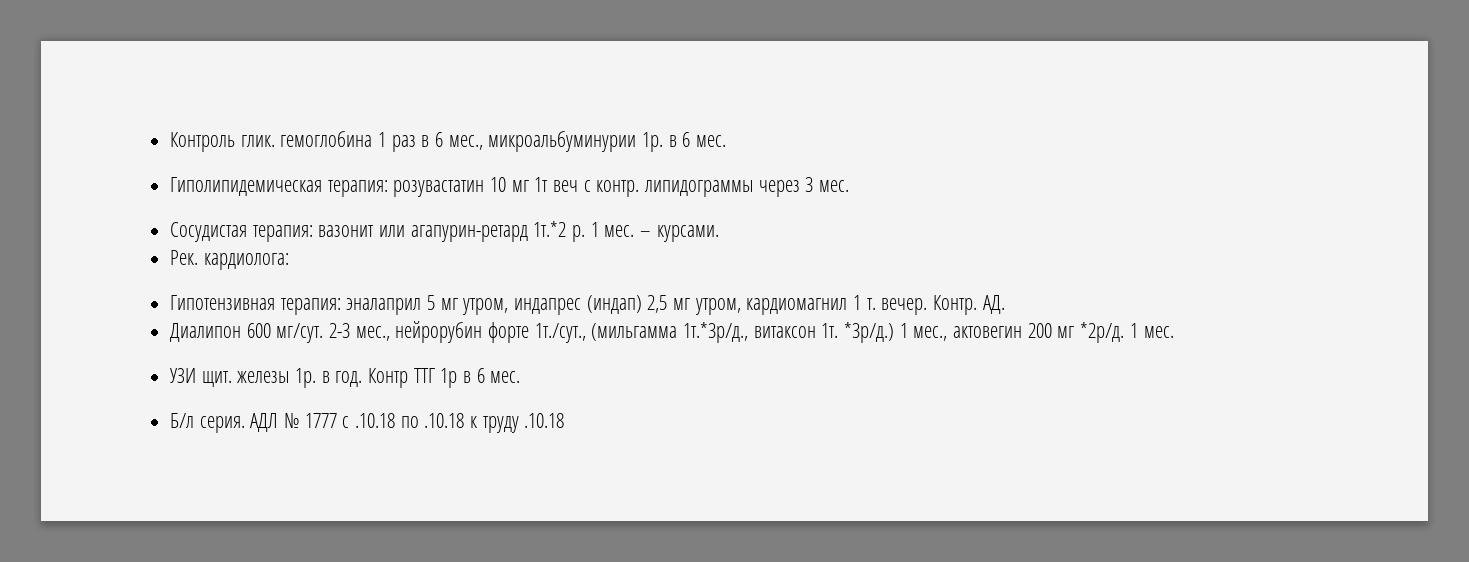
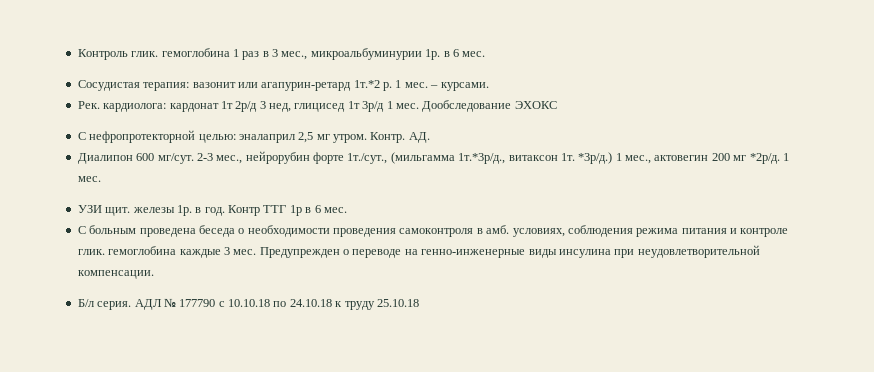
- Контроль глик. гемоглобина 1 раз в 6 мес., микроальбуминурии 1р. в 6 мес.
+ Контроль глик. гемоглобина 1 раз в 3 мес., микроальбуминурии 1р. в 6 мес.
- Гиполипидемическая терапия: розувастатин 10 мг 1т веч с контр. липидограммы через 3 мес.
- Рек. кардиолога:
- Гипотензивная терапия: эналаприл 5 мг утром, индапрес (индап) 2,5 мг утром, кардиомагнил 1 т. вечер.
+ Рек. кардиолога: кардонат 1т 2р/д 3 нед, глицисед 1т 3р/д 1 мес. Дообследование ЭХОКС
+ С нефропротекторной целью: эналаприл 2,5 мг утром.
+ С больным проведена беседа о необходимости проведения самоконтроля в амб. условиях, соблюдения режима питания и контроле глик. гемоглобина каждые 3 мес. Предупрежден о переводе на генно-инженерные виды инсулина при неудовлетворительной компенсации.
- АДЛ № 1777 с .10.18 по .10.18 к труду .10.18
+ АДЛ № 177790 с 10.10.18 по 24.10.18 к труду 25.10.18

